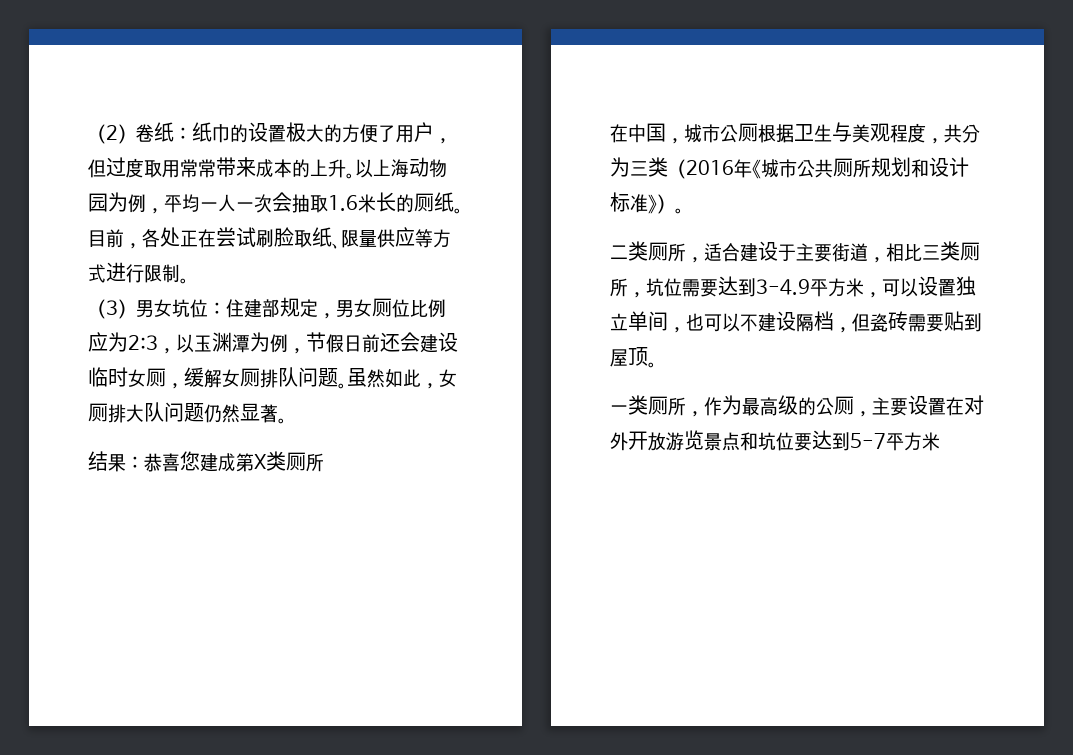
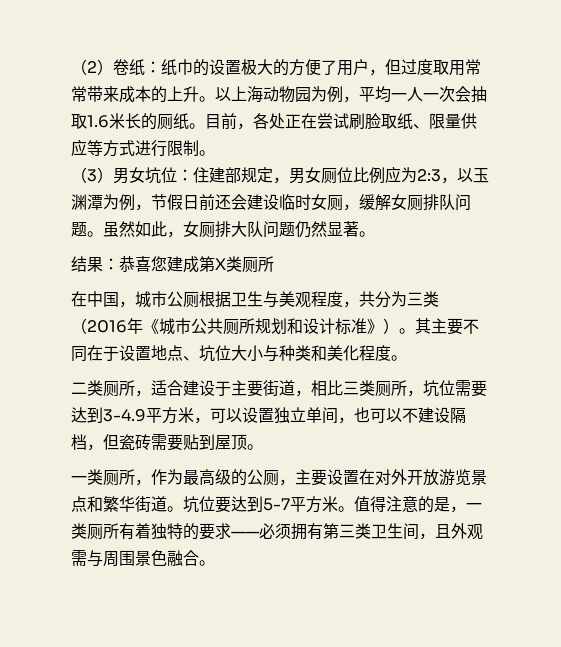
+ 其主要不同在于设置地点、坑位大小与种类和美化程度。
- 一类厕所，作为最高级的公厕，主要设置在对外开放游览景点和坑位要达到5-7平方米
+ 一类厕所，作为最高级的公厕，主要设置在对外开放游览景点和繁华街道。坑位要达到5-7平方米。值得注意的是，一类厕所有着独特的要求——必须拥有第三类卫生间，且外观需与周围景色融合。

